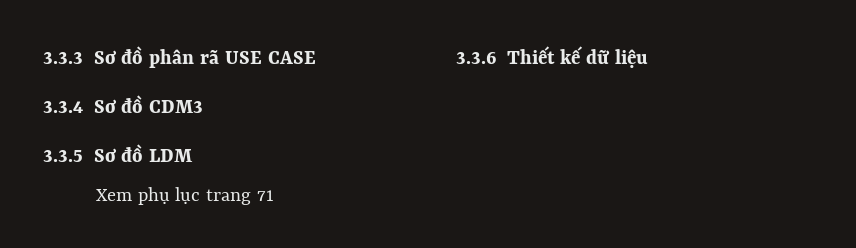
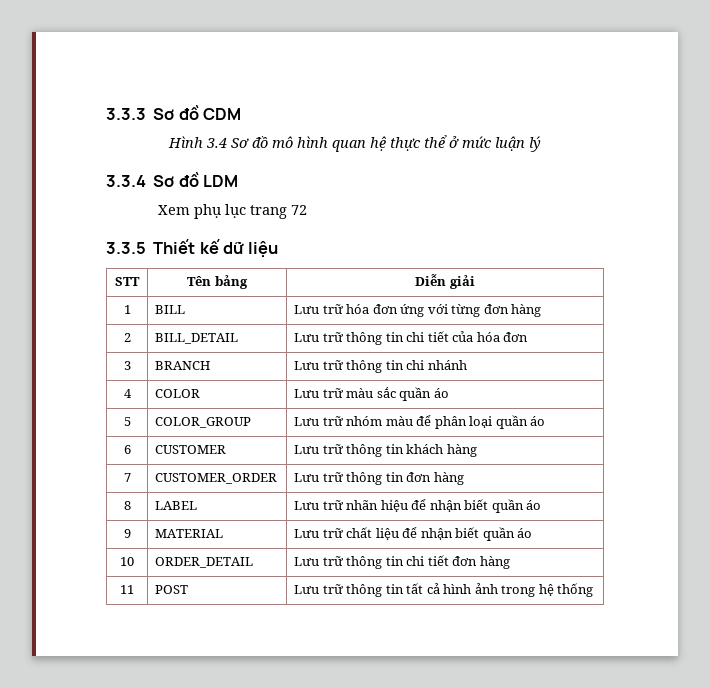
- 3.3.3 Sơ đồ phân rã USE CASE
- 3.3.4 Sơ đồ CDM3
- 3.3.5 Sơ đồ LDM
+ 3.3.3 Sơ đồ CDM
+ Hình 3.4 Sơ đồ mô hình quan hệ thực thể ở mức luận lý
+ 3.3.4 Sơ đồ LDM
- Xem phụ lục trang 71
- 3.3.6 Thiết kế dữ liệu
+ Xem phụ lục trang 72
+ 3.3.5 Thiết kế dữ liệu
+ STT | Tên bảng | Diễn giải
+ 1 | BILL | Lưu trữ hóa đơn ứng với từng đơn hàng
+ 2 | BILL_DETAIL | Lưu trữ thông tin chi tiết của hóa đơn
+ 3 | BRANCH | Lưu trữ thông tin chi nhánh
+ 4 | COLOR | Lưu trữ màu sắc quần áo
+ 5 | COLOR_GROUP | Lưu trữ nhóm màu để phân loại quần áo
+ 6 | CUSTOMER | Lưu trữ thông tin khách hàng
+ 7 | CUSTOMER_ORDER | Lưu trữ thông tin đơn hàng
+ 8 | LABEL | Lưu trữ nhãn hiệu để nhận biết quần áo
+ 9 | MATERIAL | Lưu trữ chất liệu để nhận biết quần áo
+ 10 | ORDER_DETAIL | Lưu trữ thông tin chi tiết đơn hàng
+ 11 | POST | Lưu trữ thông tin tất cả hình ảnh trong hệ thống

